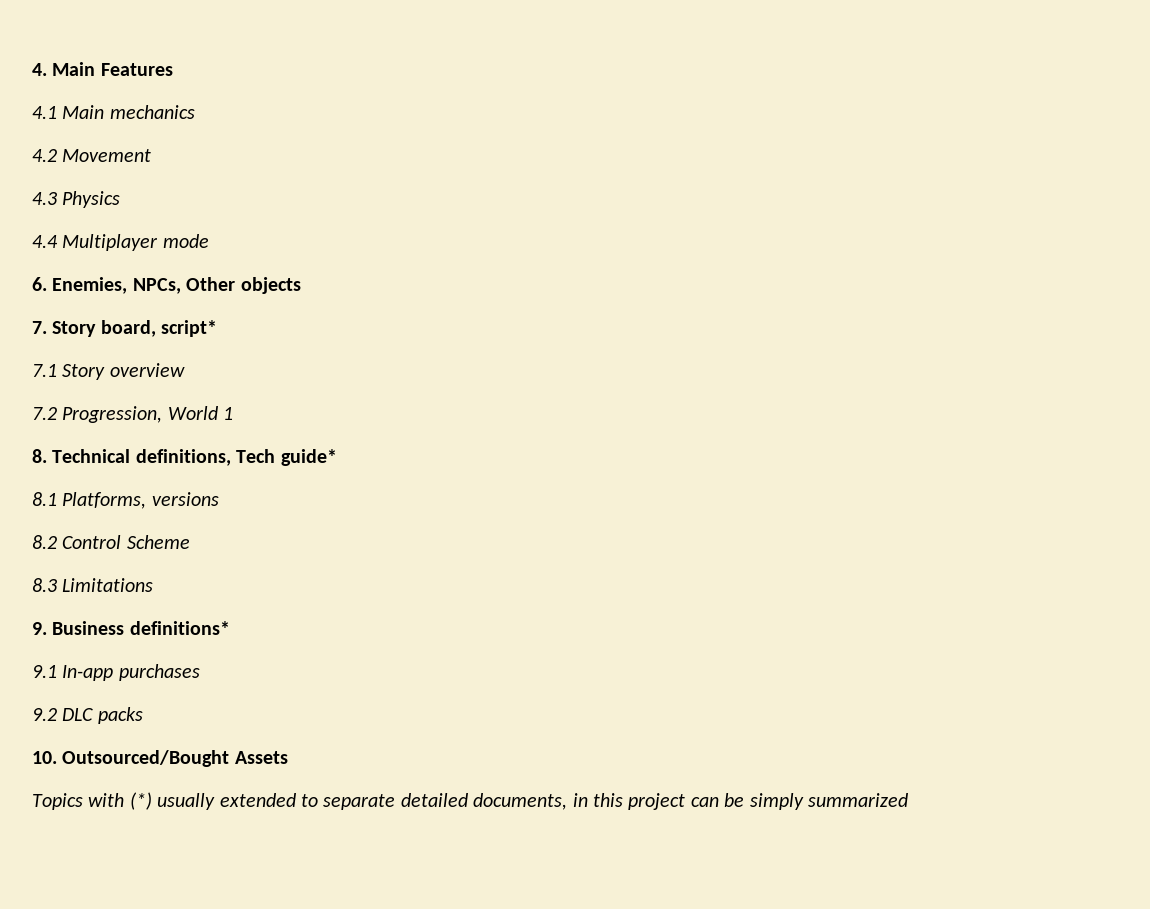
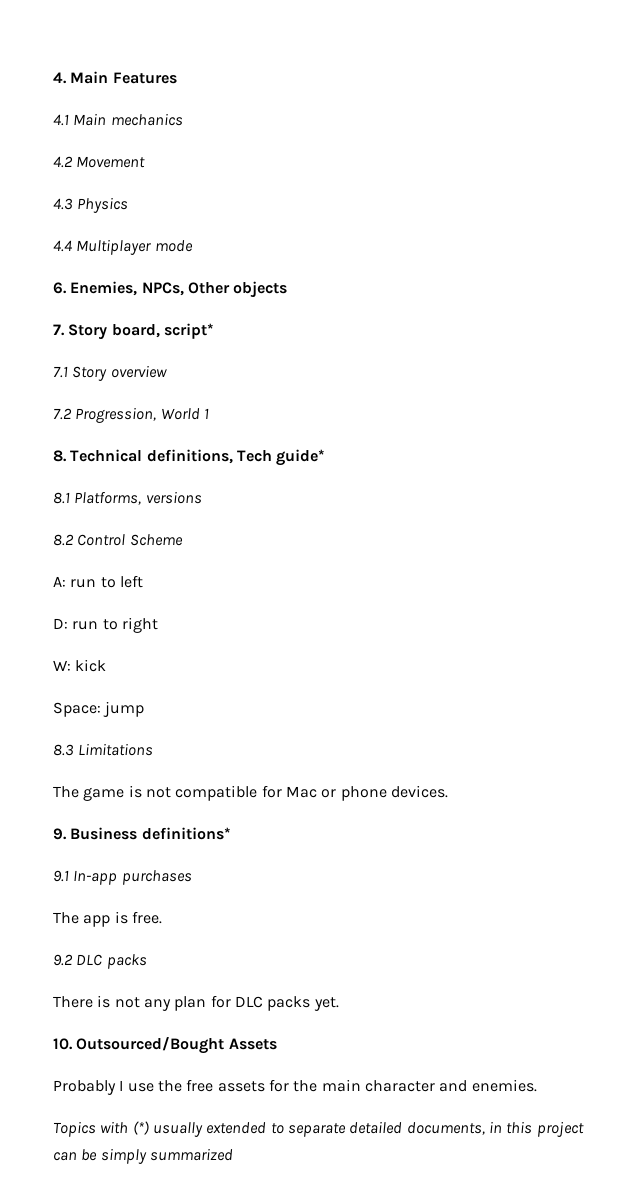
+ A: run to left
+ D: run to right
+ W: kick
+ Space: jump
  8.3 Limitations
+ The game is not compatible for Mac or phone devices.
+ The app is free.
+ There is not any plan for DLC packs yet.
  10. Outsourced/Bought Assets
+ Probably I use the free assets for the main character and enemies.

